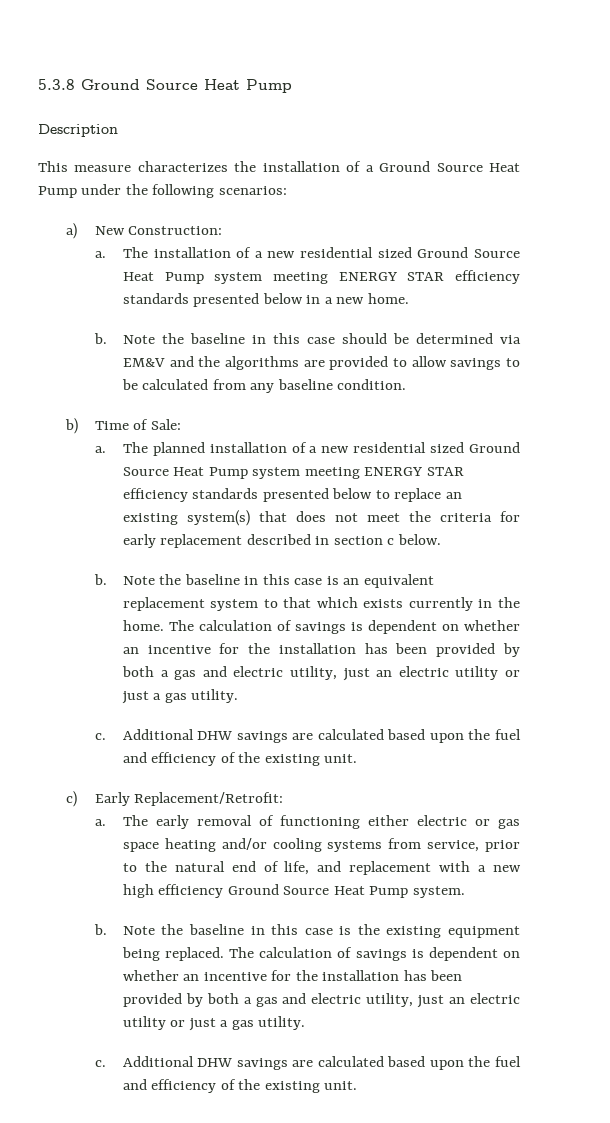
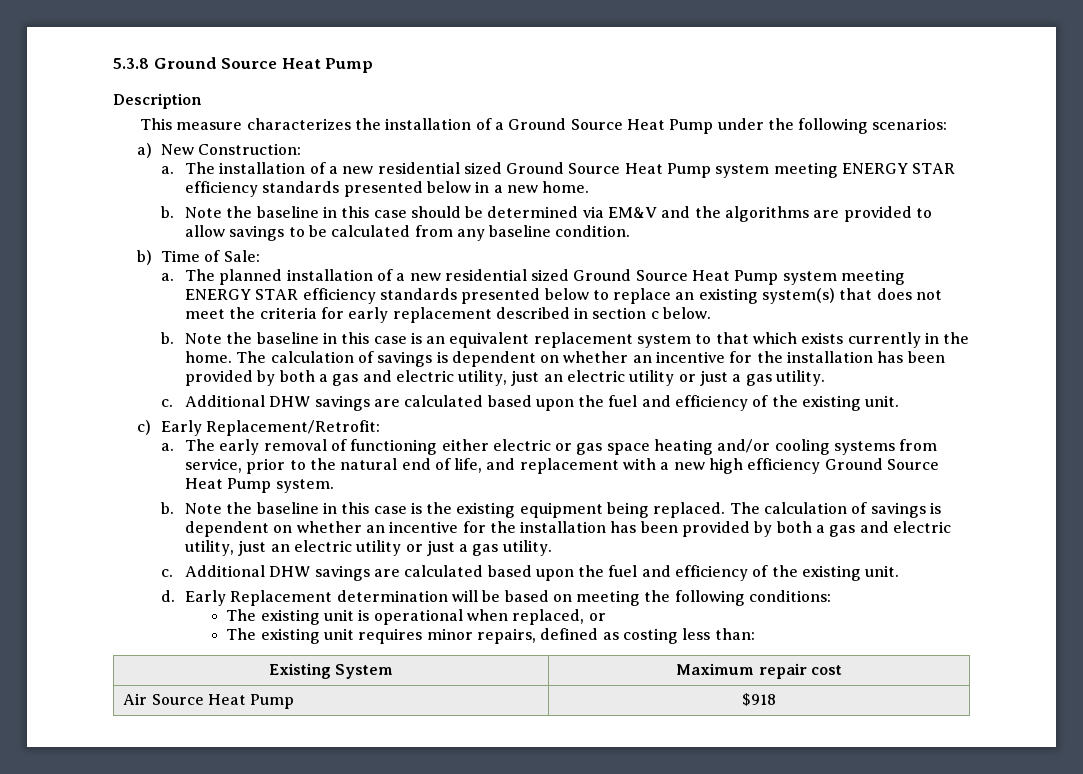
+ d. Early Replacement determination will be based on meeting the following conditions:
+ The existing unit is operational when replaced, or
+ The existing unit requires minor repairs, defined as costing less than:
+ Existing System | Maximum repair cost
+ Air Source Heat Pump | $918

